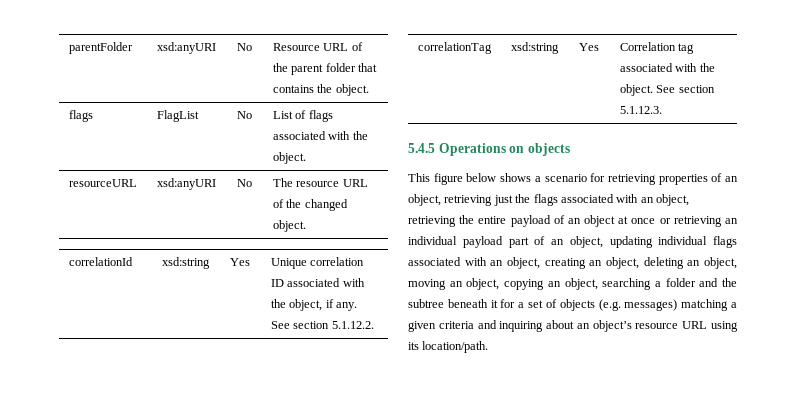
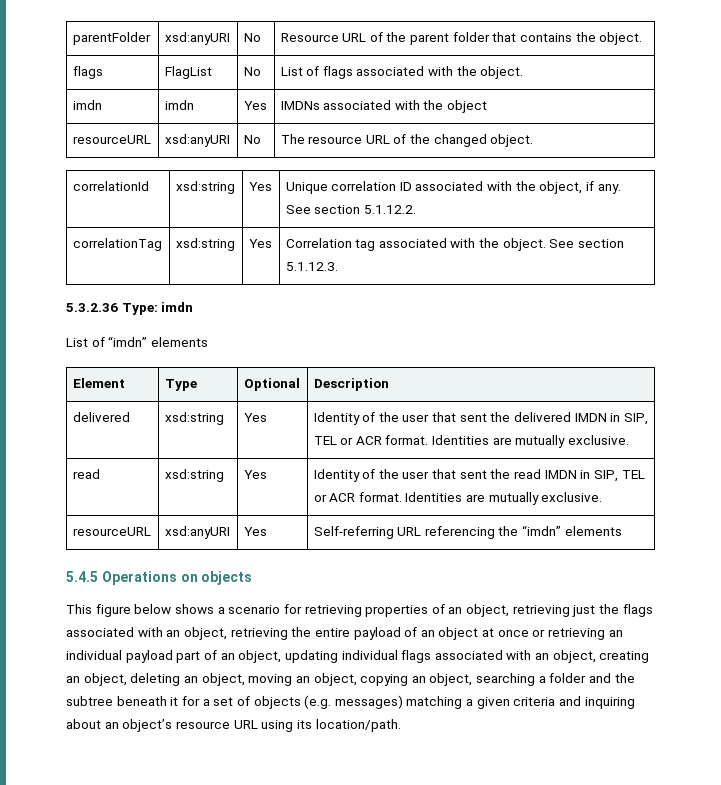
+ imdn | imdn | Yes | IMDNs associated with the object
+ 5.3.2.36 Type: imdn
+ List of “imdn” elements
+ Element | Type | Optional | Description
+ delivered | xsd:string | Yes | Identity of the user that sent the delivered IMDN in SIP, TEL or ACR format. Identities are mutually exclusive.
+ read | xsd:string | Yes | Identity of the user that sent the read IMDN in SIP, TEL or ACR format. Identities are mutually exclusive.
+ resourceURL | xsd:anyURI | Yes | Self-referring URL referencing the “imdn” elements

